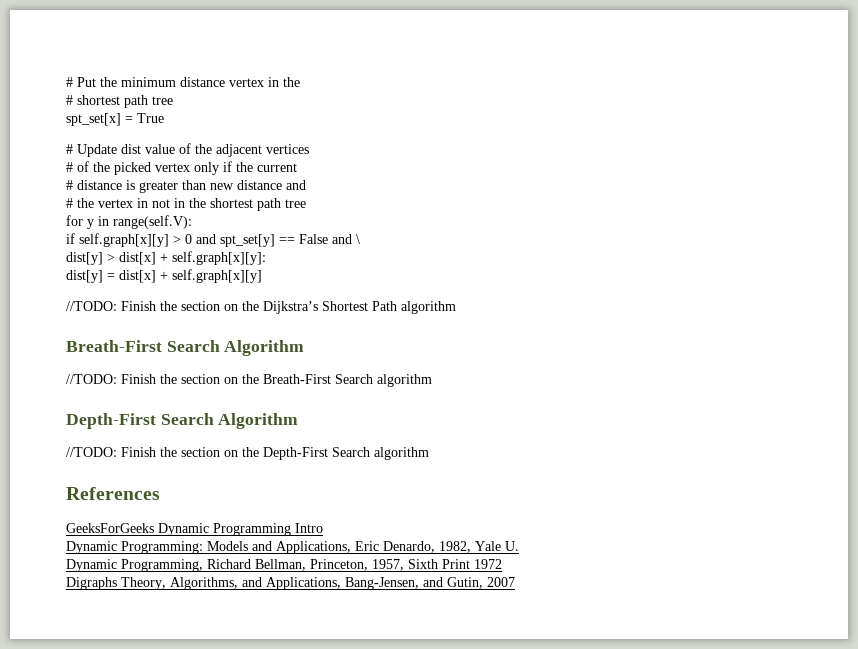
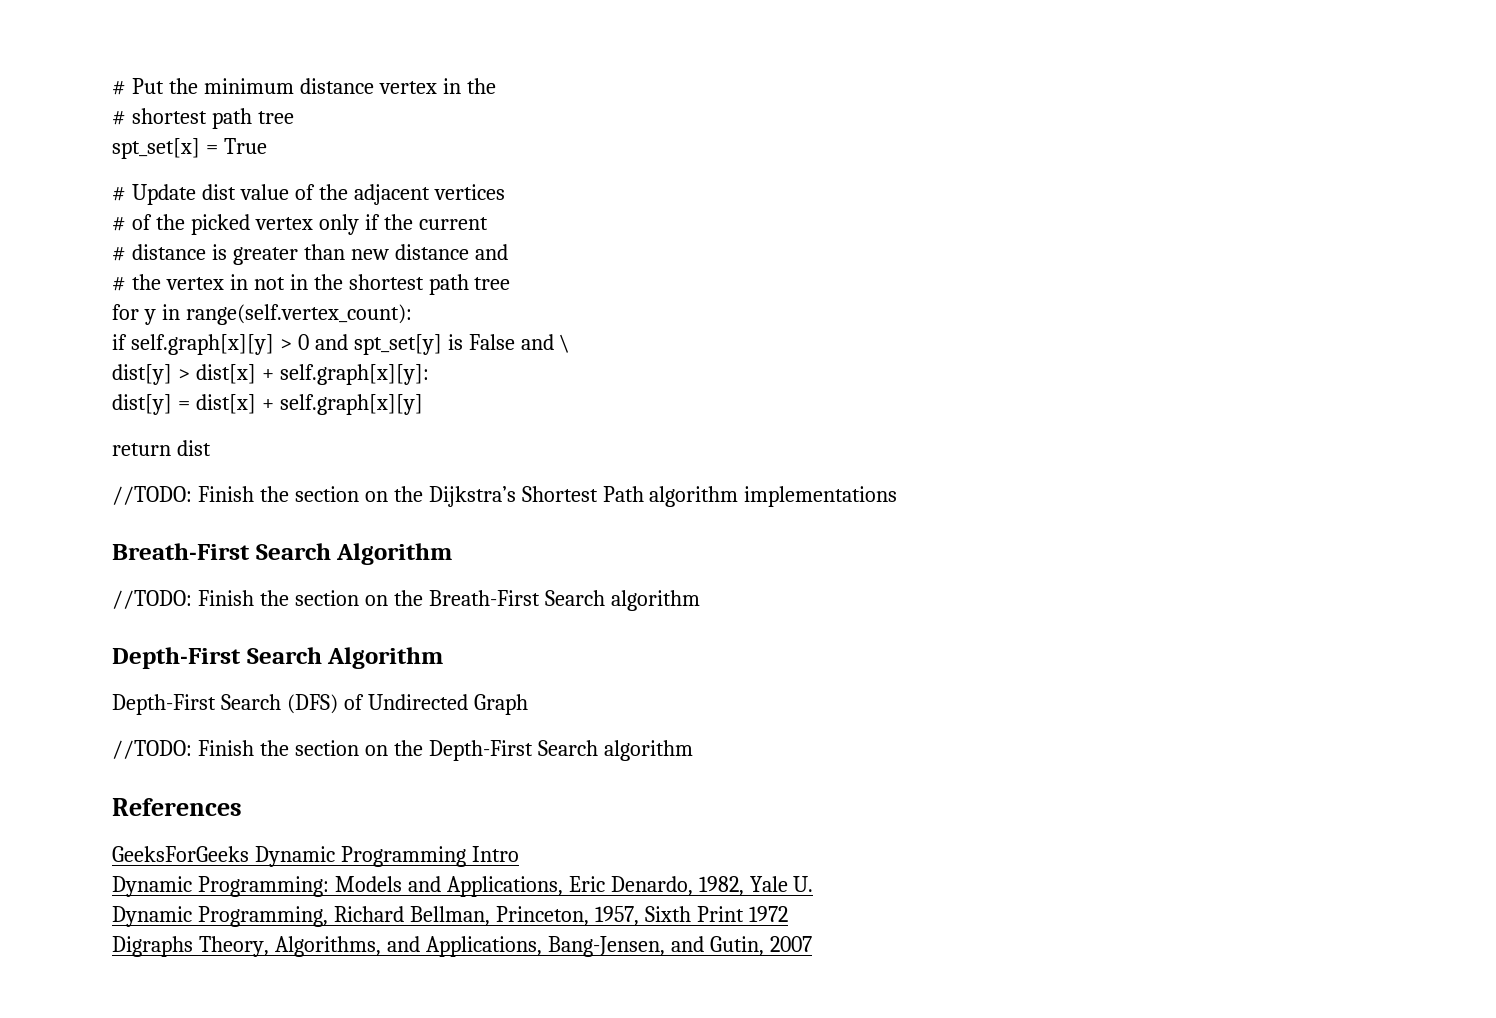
- for y in range(self.V):
+ for y in range(self.vertex_count):
- if self.graph[x][y] > 0 and spt_set[y] == False and \
+ if self.graph[x][y] > 0 and spt_set[y] is False and \
+ return dist
- //TODO: Finish the section on the Dijkstra’s Shortest Path algorithm
+ //TODO: Finish the section on the Dijkstra’s Shortest Path algorithm implementations
+ Depth-First Search (DFS) of Undirected Graph

